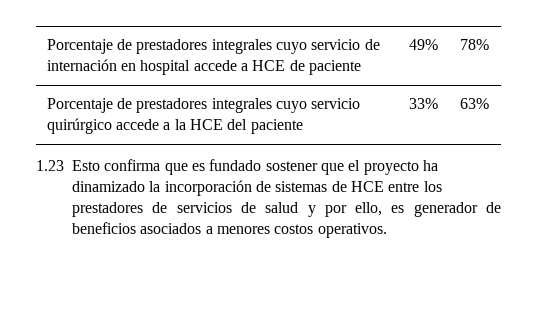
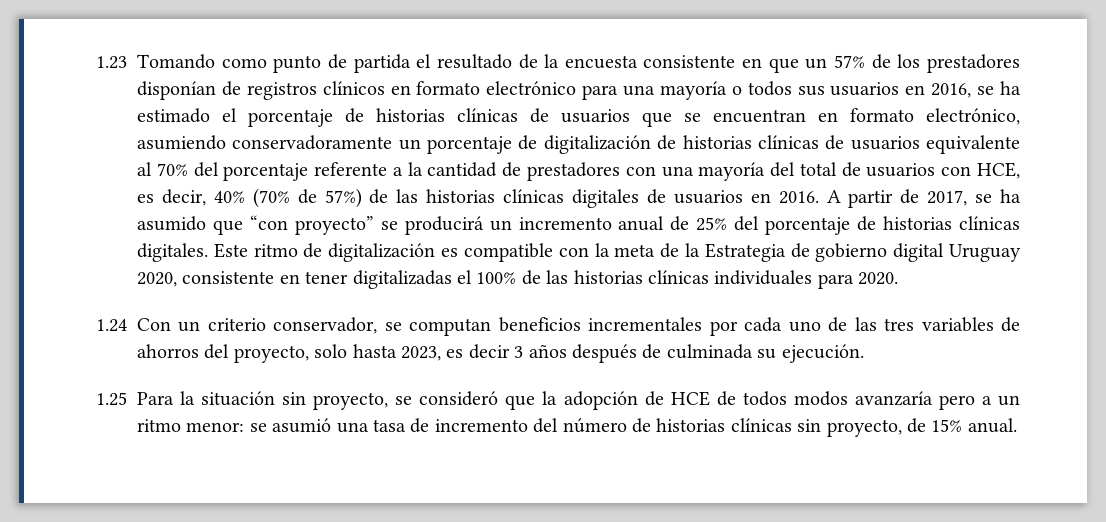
- Porcentaje de prestadores integrales cuyo servicio de internación en hospital accede a HCE de paciente | 49% | 78%
- Porcentaje de prestadores integrales cuyo servicio quirúrgico accede a la HCE del paciente | 33% | 63%
- 1.23 Esto confirma que es fundado sostener que el proyecto ha dinamizado la incorporación de sistemas de HCE entre los prestadores de servicios de salud y por ello, es generador de beneficios asociados a menores costos operativos.
+ 1.23 Tomando como punto de partida el resultado de la encuesta consistente en que un 57% de los prestadores disponían de registros clínicos en formato electrónico para una mayoría o todos sus usuarios en 2016, se ha estimado el porcentaje de historias clínicas de usuarios que se encuentran en formato electrónico, asumiendo conservadoramente un porcentaje de digitalización de historias clínicas de usuarios equivalente al 70% del porcentaje referente a la cantidad de prestadores con una mayoría del total de usuarios con HCE, es decir, 40% (70% de 57%) de las historias clínicas digitales de usuarios en 2016. A partir de 2017, se ha asumido que “con proyecto” se producirá un incremento anual de 25% del porcentaje de historias clínicas digitales. Este ritmo de digitalización es compatible con la meta de la Estrategia de gobierno digital Uruguay 2020, consistente en tener digitalizadas el 100% de las historias clínicas individuales para 2020.
+ 1.24 Con un criterio conservador, se computan beneficios incrementales por cada uno de las tres variables de ahorros del proyecto, solo hasta 2023, es decir 3 años después de culminada su ejecución.
+ 1.25 Para la situación sin proyecto, se consideró que la adopción de HCE de todos modos avanzaría pero a un ritmo menor: se asumió una tasa de incremento del número de historias clínicas sin proyecto, de 15% anual.

